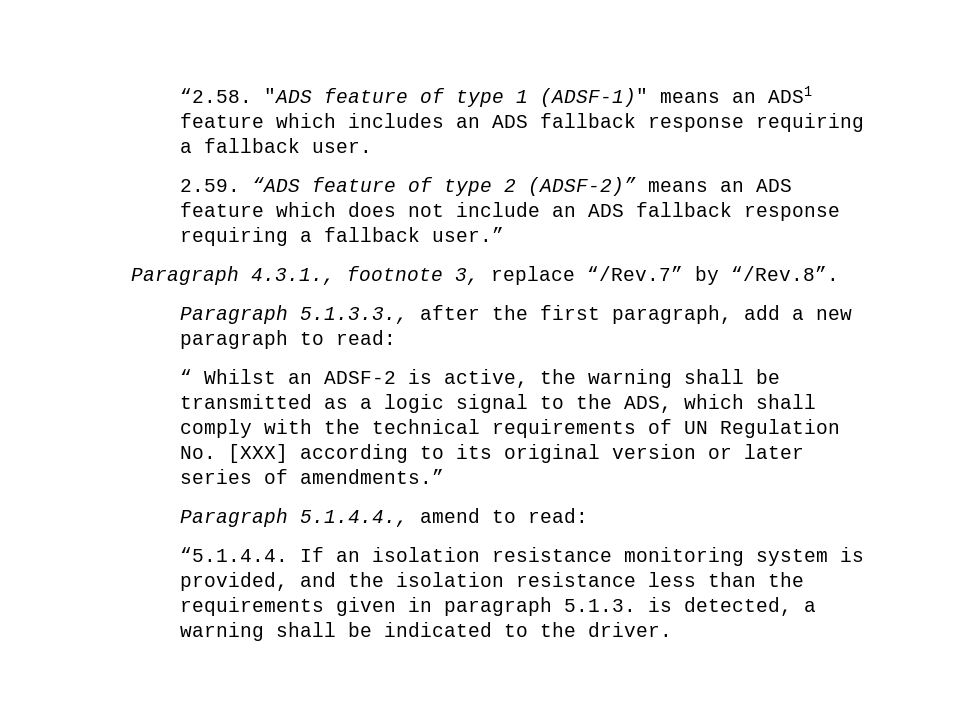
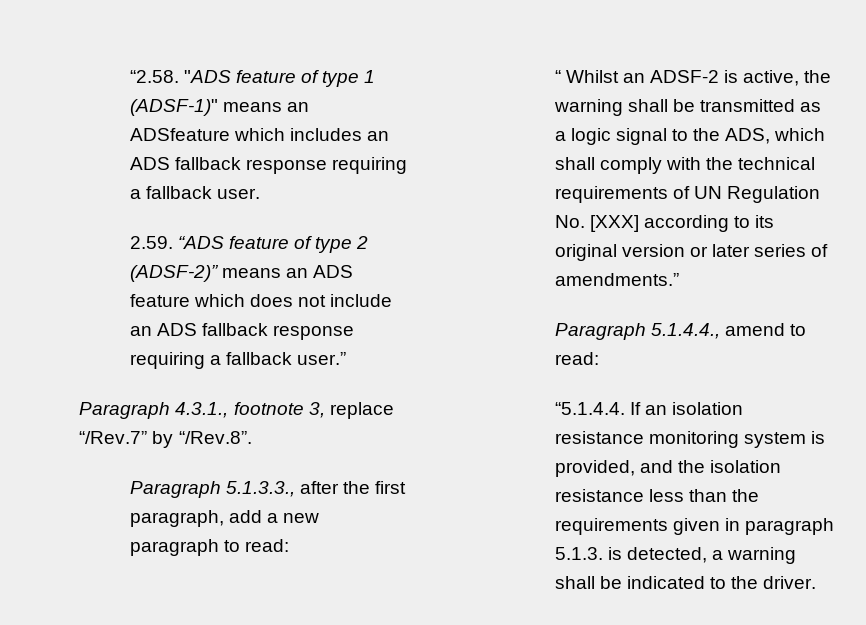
- “2.58. "ADS feature of type 1 (ADSF-1)" means an ADS1 feature which includes an ADS fallback response requiring a fallback user.
+ “2.58. "ADS feature of type 1 (ADSF-1)" means an ADSfeature which includes an ADS fallback response requiring a fallback user.

